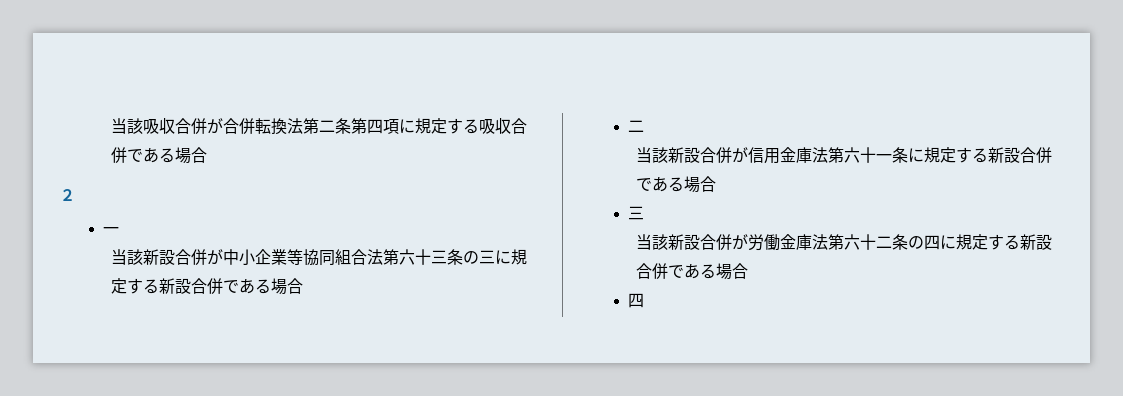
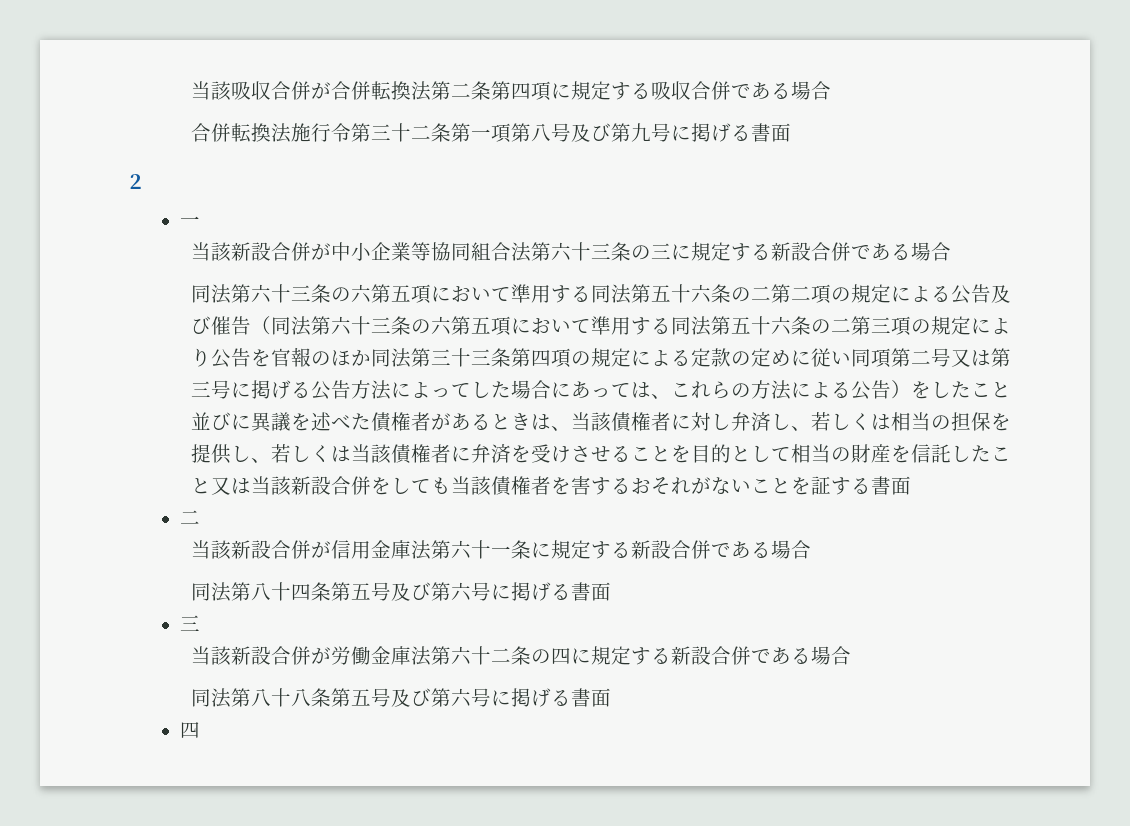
+ 合併転換法施行令第三十二条第一項第八号及び第九号に掲げる書面
+ 同法第六十三条の六第五項において準用する同法第五十六条の二第二項の規定による公告及び催告（同法第六十三条の六第五項において準用する同法第五十六条の二第三項の規定により公告を官報のほか同法第三十三条第四項の規定による定款の定めに従い同項第二号又は第三号に掲げる公告方法によってした場合にあっては、これらの方法による公告）をしたこと並びに異議を述べた債権者があるときは、当該債権者に対し弁済し、若しくは相当の担保を提供し、若しくは当該債権者に弁済を受けさせることを目的として相当の財産を信託したこと又は当該新設合併をしても当該債権者を害するおそれがないことを証する書面
+ 同法第八十四条第五号及び第六号に掲げる書面
+ 同法第八十八条第五号及び第六号に掲げる書面

